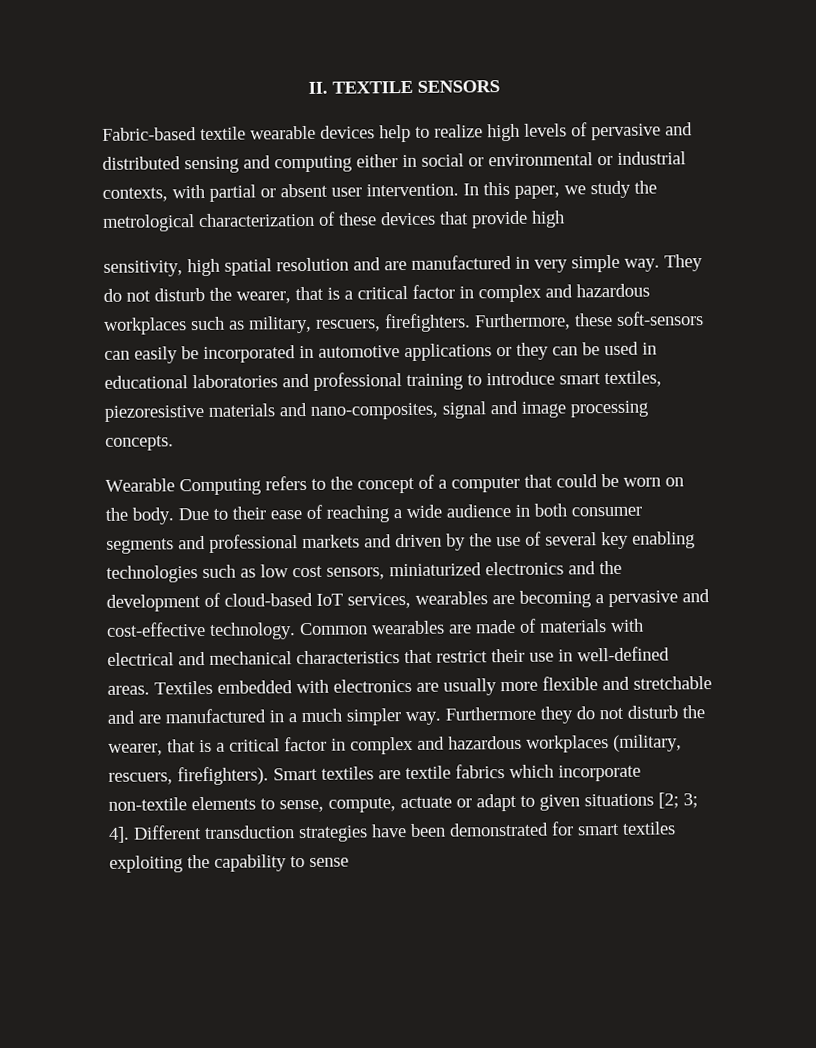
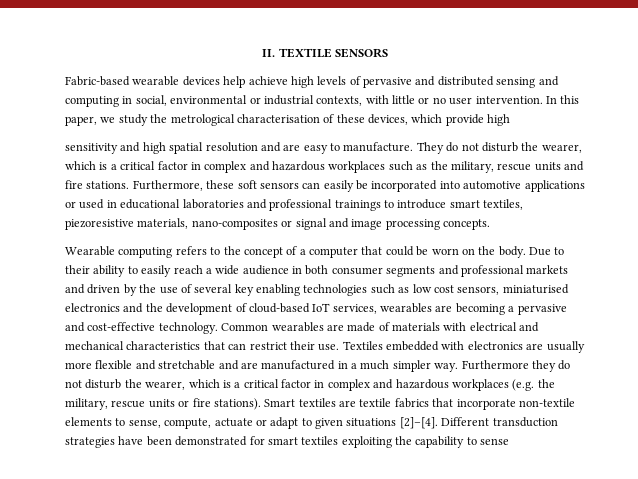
- Fabric-based textile wearable devices help to realize high levels of pervasive and distributed sensing and computing either in social or environmental or industrial contexts, with partial or absent user intervention.
+ Fabric-based wearable devices help achieve high levels of pervasive and distributed sensing and computing in social, environmental or industrial contexts, with little or no user intervention.
- In this paper, we study the metrological characterization of these devices that provide high
+ In this paper, we study the metrological characterisation of these devices, which provide high
- sensitivity, high spatial resolution and are manufactured in very simple way.
+ sensitivity and high spatial resolution and are easy to manufacture.
- They do not disturb the wearer, that is a critical factor in complex and hazardous workplaces such as military, rescuers, firefighters. Furthermore, these soft-sensors can easily be incorporated in automotive applications or they can be used in educational laboratories and professional training to introduce smart textiles, piezoresistive materials and nano-composites, signal and image processing concepts.
+ They do not disturb the wearer, which is a critical factor in complex and hazardous workplaces such as the military, rescue units and fire stations. Furthermore, these soft sensors can easily be incorporated into automotive applications or used in educational laboratories and professional trainings to introduce smart textiles, piezoresistive materials, nano-composites or signal and image processing concepts.
- Wearable Computing refers to the concept of a computer that could be worn on the body.
+ Wearable computing refers to the concept of a computer that could be worn on the body.
- Due to their ease of reaching a wide audience in both consumer segments and professional markets and driven by the use of several key enabling technologies such as low cost sensors, miniaturized electronics and the development of cloud-based IoT services, wearables are becoming a pervasive and cost-effective technology.
+ Due to their ability to easily reach a wide audience in both consumer segments and professional markets and driven by the use of several key enabling technologies such as low cost sensors, miniaturised electronics and the development of cloud-based IoT services, wearables are becoming a pervasive and cost-effective technology.
- Common wearables are made of materials with electrical and mechanical characteristics that restrict their use in well-defined areas.
+ Common wearables are made of materials with electrical and mechanical characteristics that can restrict their use.
- Furthermore they do not disturb the wearer, that is a critical factor in complex and hazardous workplaces (military, rescuers, firefighters).
+ Furthermore they do not disturb the wearer, which is a critical factor in complex and hazardous workplaces (e.g. the military, rescue units or fire stations).
- Smart textiles are textile fabrics which incorporate non-textile elements to sense, compute, actuate or adapt to given situations [2; 3; 4].
+ Smart textiles are textile fabrics that incorporate non-textile elements to sense, compute, actuate or adapt to given situations [2]–[4].

